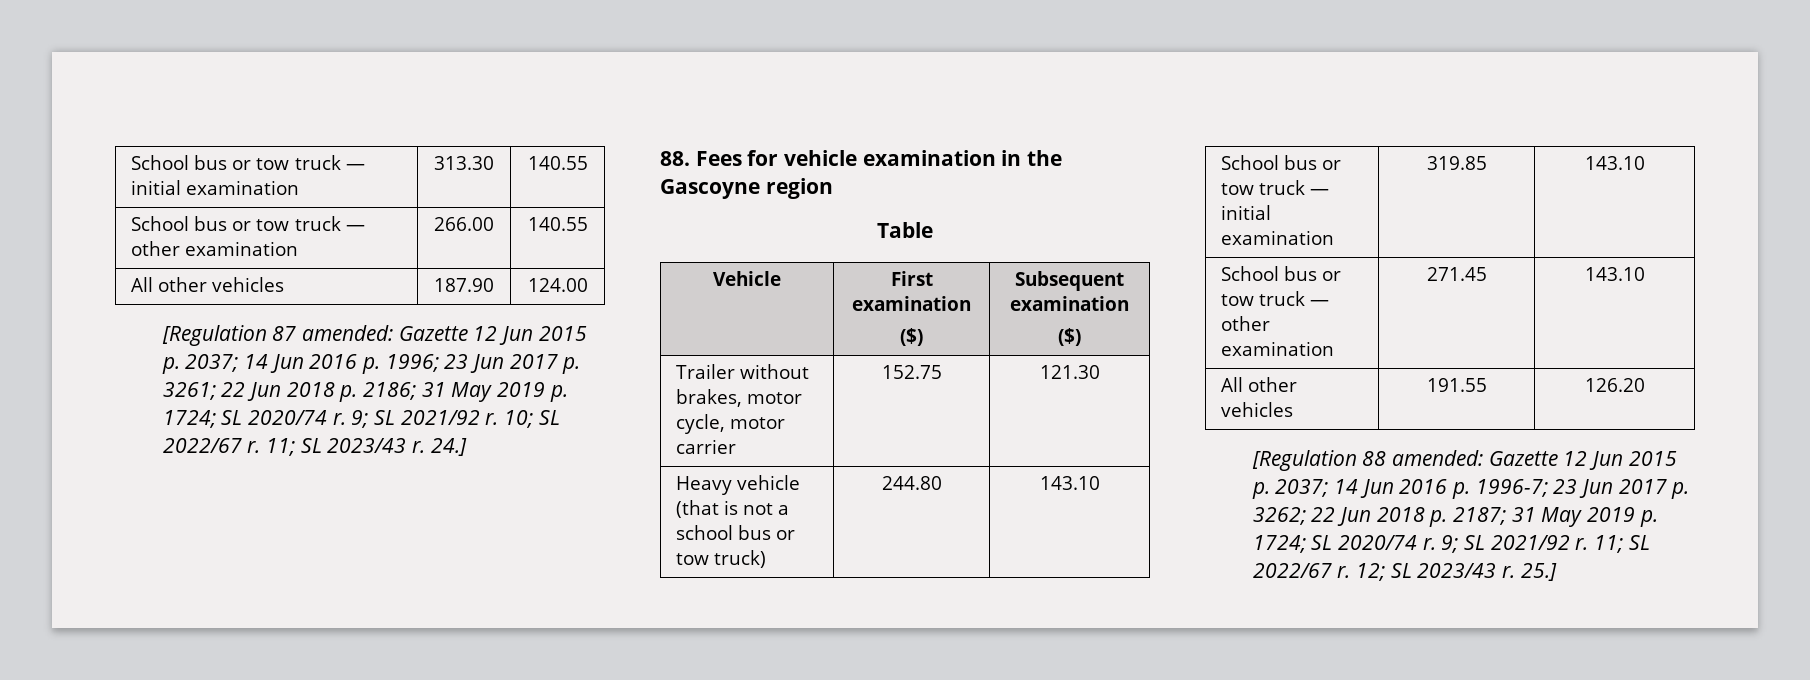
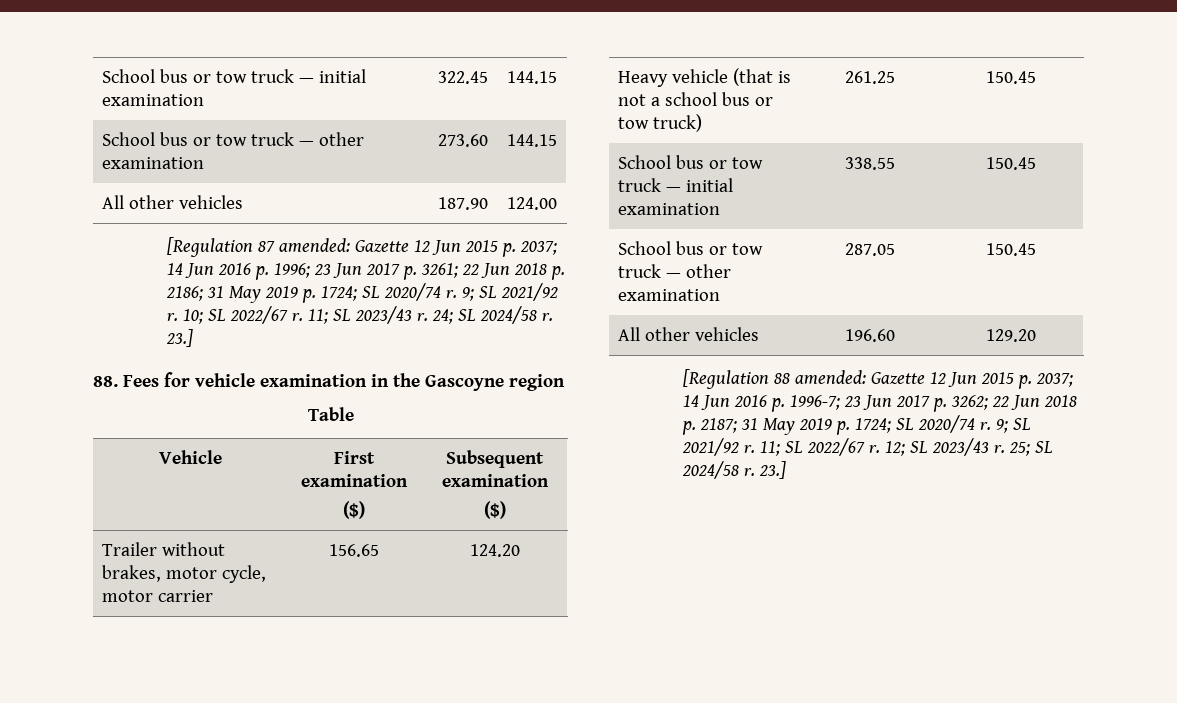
- School bus or tow truck — initial examination | 313.30 | 140.55
- School bus or tow truck — other examination | 266.00 | 140.55
+ School bus or tow truck — initial examination | 322.45 | 144.15
+ School bus or tow truck — other examination | 273.60 | 144.15
- 24.]
+ 24; SL 2024/58 r. 23.]
- Trailer without brakes, motor cycle, motor carrier | 152.75 | 121.30
+ Trailer without brakes, motor cycle, motor carrier | 156.65 | 124.20
- Heavy vehicle (that is not a school bus or tow truck) | 244.80 | 143.10
- School bus or tow truck — initial examination | 319.85 | 143.10
- School bus or tow truck — other examination | 271.45 | 143.10
- All other vehicles | 191.55 | 126.20
+ Heavy vehicle (that is not a school bus or tow truck) | 261.25 | 150.45
+ School bus or tow truck — initial examination | 338.55 | 150.45
+ School bus or tow truck — other examination | 287.05 | 150.45
+ All other vehicles | 196.60 | 129.20
- 25.]
+ 25; SL 2024/58 r. 23.]

